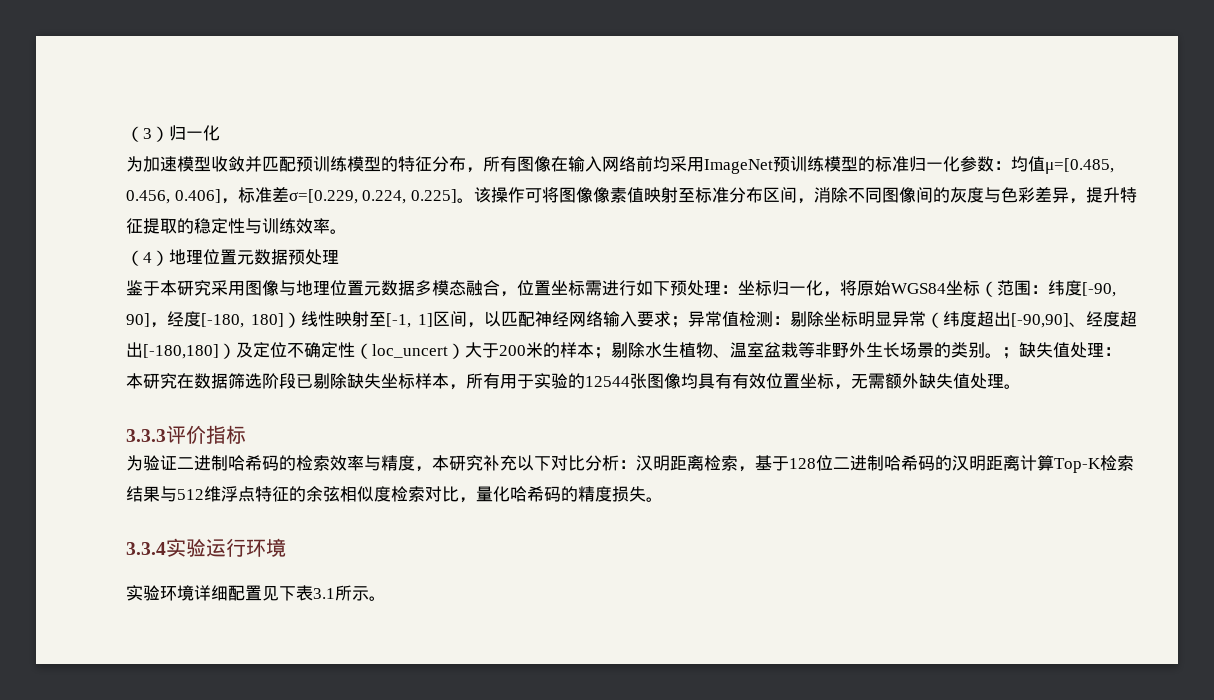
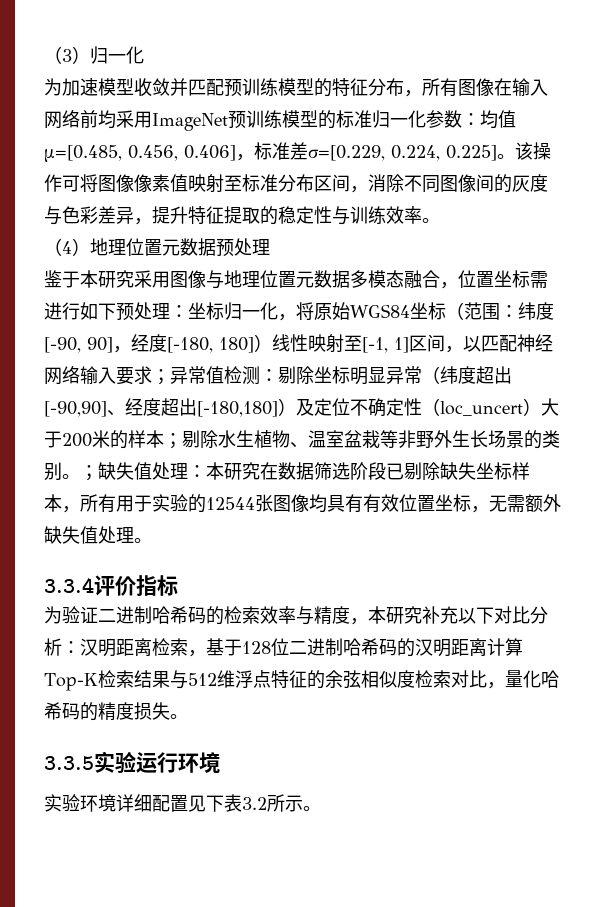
- 3.3.3评价指标
+ 3.3.4评价指标
- 3.3.4实验运行环境
+ 3.3.5实验运行环境
- 实验环境详细配置见下表3.1所示。
+ 实验环境详细配置见下表3.2所示。

